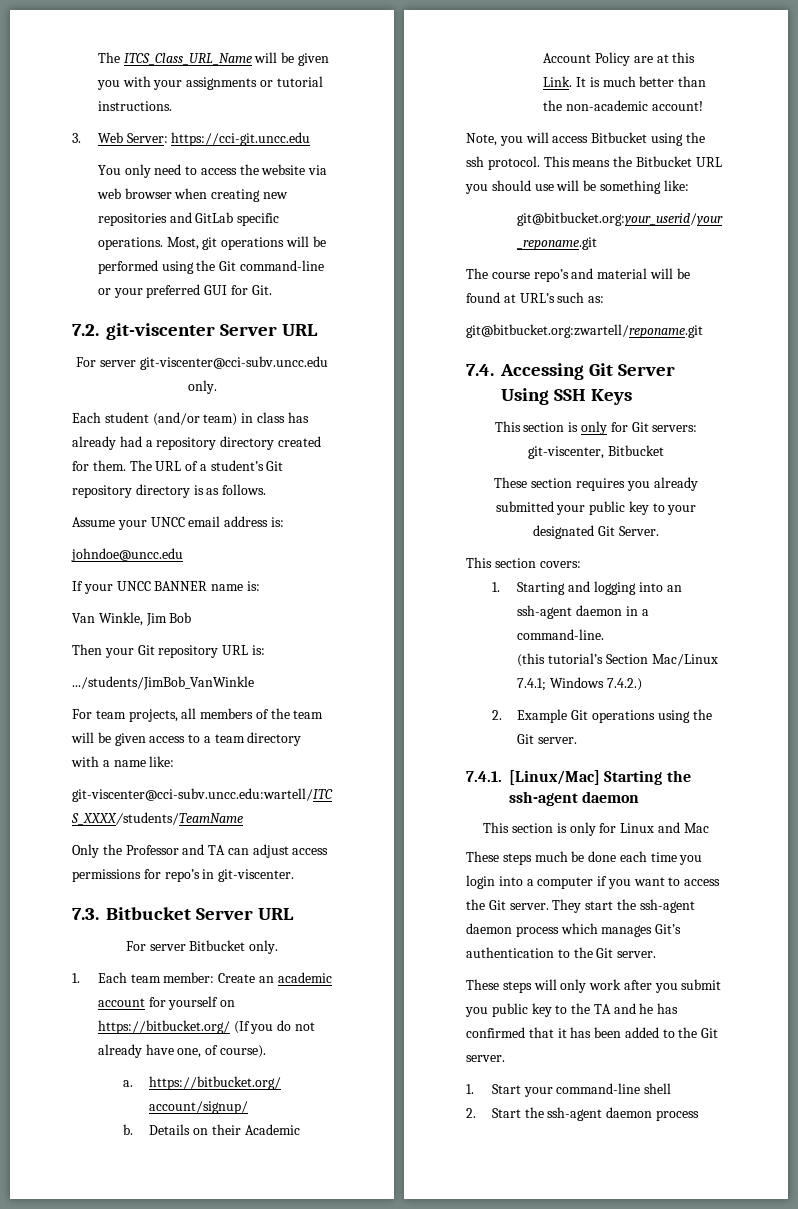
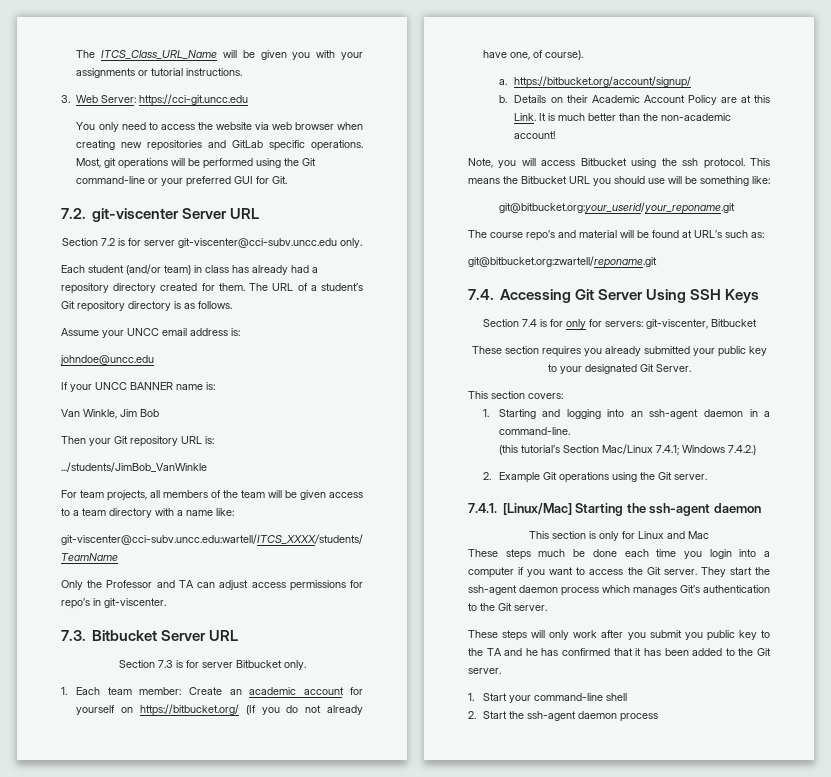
- For server git-viscenter@cci-subv.uncc.edu only.
+ Section 7.2 is for server git-viscenter@cci-subv.uncc.edu only.
- For server Bitbucket only.
+ Section 7.3 is for server Bitbucket only.
- This section is only for Git servers: git-viscenter, Bitbucket
+ Section 7.4 is for only for servers: git-viscenter, Bitbucket

